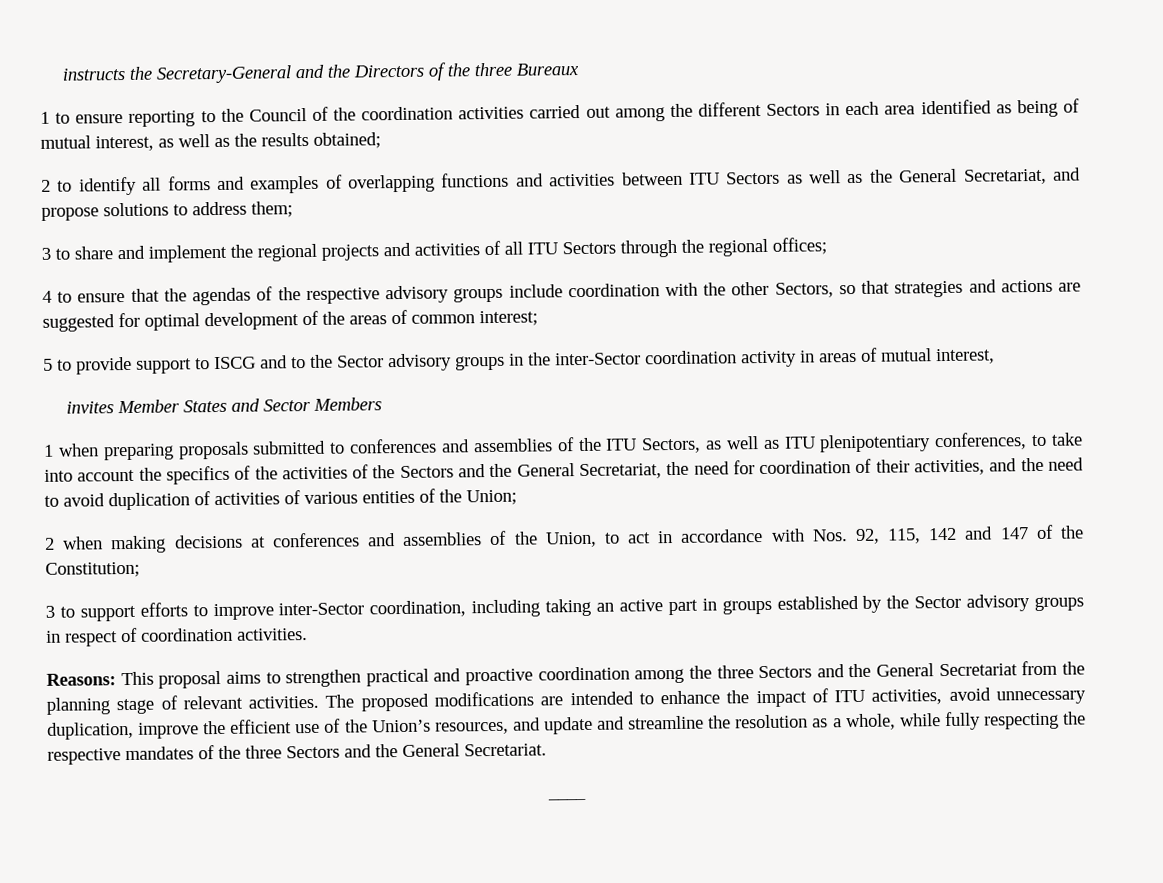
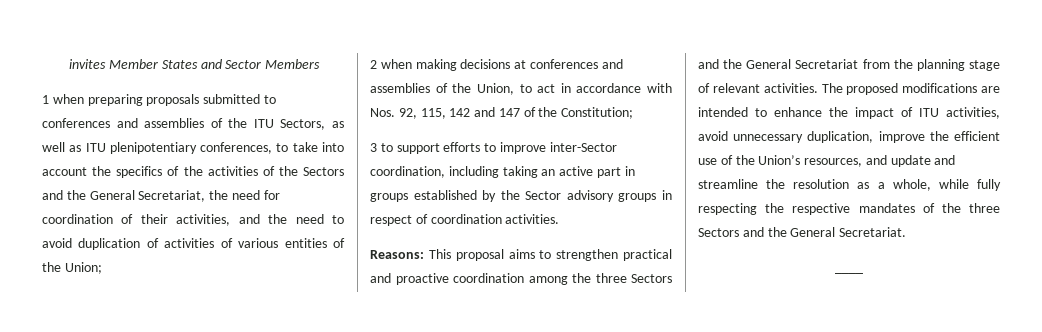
- instructs the Secretary-General and the Directors of the three Bureaux
- 1 to ensure reporting to the Council of the coordination activities carried out among the different Sectors in each area identified as being of mutual interest, as well as the results obtained;
- 2 to identify all forms and examples of overlapping functions and activities between ITU Sectors as well as the General Secretariat, and propose solutions to address them;
- 3 to share and implement the regional projects and activities of all ITU Sectors through the regional offices;
- 4 to ensure that the agendas of the respective advisory groups include coordination with the other Sectors, so that strategies and actions are suggested for optimal development of the areas of common interest;
- 5 to provide support to ISCG and to the Sector advisory groups in the inter-Sector coordination activity in areas of mutual interest,

